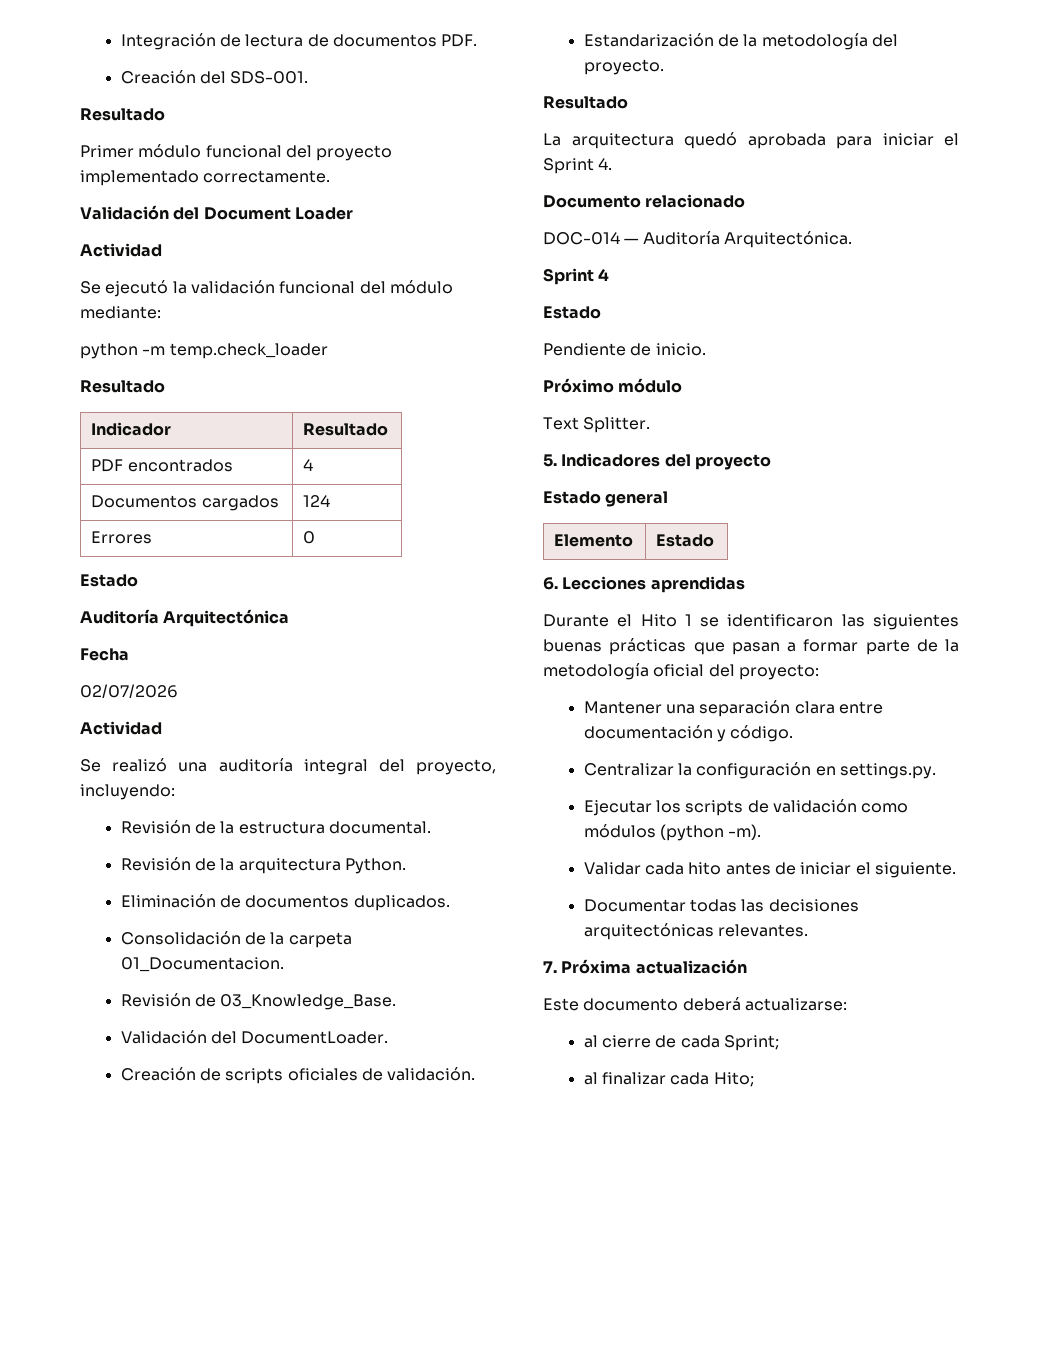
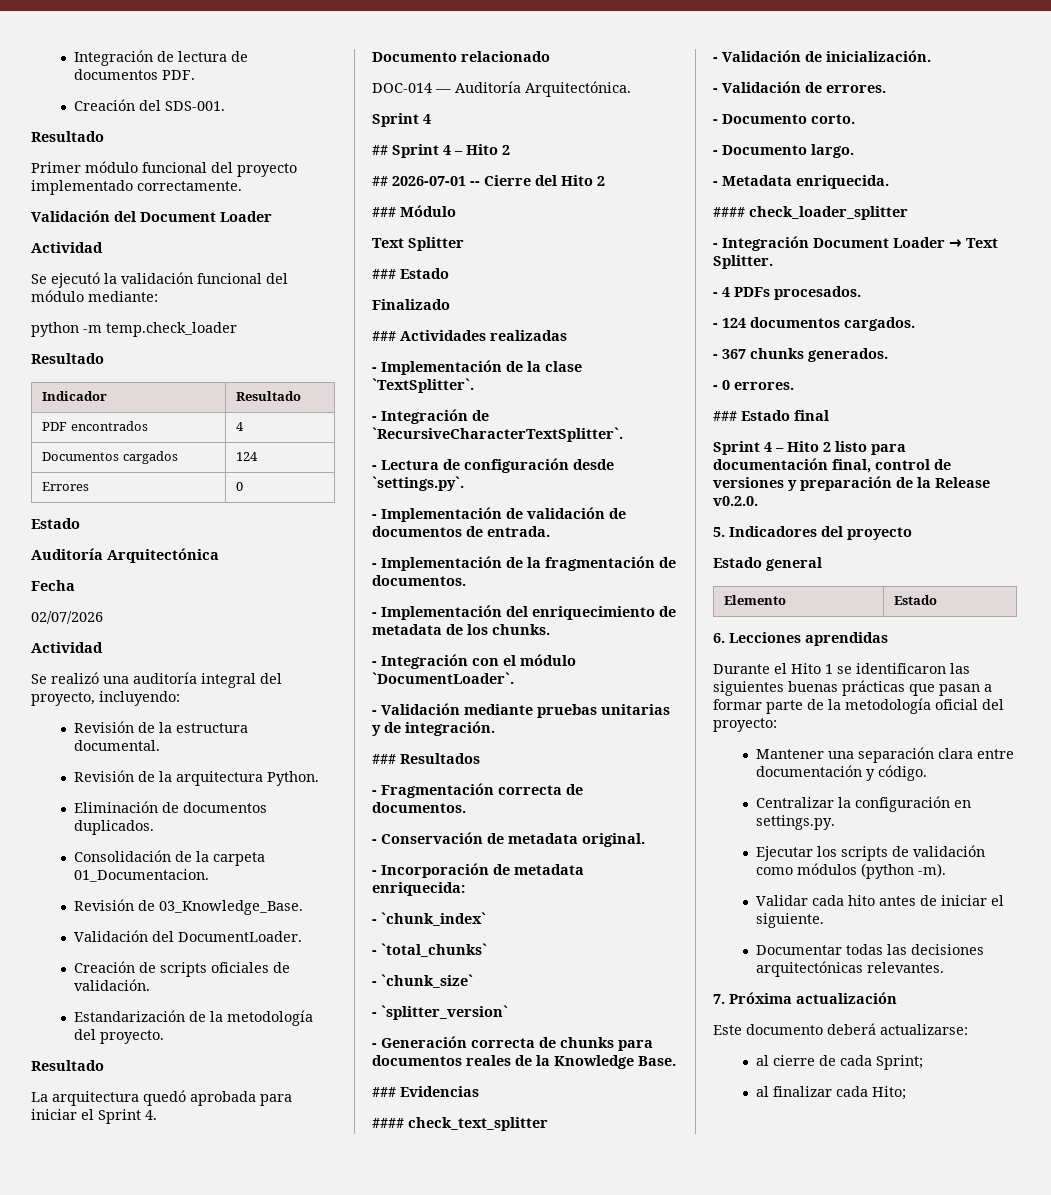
  DOC-014 — Auditoría Arquitectónica.
  Sprint 4
- Estado
- Pendiente de inicio.
- Próximo módulo
- Text Splitter.
+ ## Sprint 4 – Hito 2
+ ## 2026-07-01 -- Cierre del Hito 2
+ ### Módulo
+ Text Splitter
+ ### Estado
+ Finalizado
+ ### Actividades realizadas
+ - Implementación de la clase `TextSplitter`.
+ - Integración de `RecursiveCharacterTextSplitter`.
+ - Lectura de configuración desde `settings.py`.
+ - Implementación de validación de documentos de entrada.
+ - Implementación de la fragmentación de documentos.
+ - Implementación del enriquecimiento de metadata de los chunks.
+ - Integración con el módulo `DocumentLoader`.
+ - Validación mediante pruebas unitarias y de integración.
+ ### Resultados
+ - Fragmentación correcta de documentos.
+ - Conservación de metadata original.
+ - Incorporación de metadata enriquecida:
+ - `chunk_index`
+ - `total_chunks`
+ - `chunk_size`
+ - `splitter_version`
+ - Generación correcta de chunks para documentos reales de la Knowledge Base.
+ ### Evidencias
+ #### check_text_splitter
+ - Validación de inicialización.
+ - Validación de errores.
+ - Documento corto.
+ - Documento largo.
+ - Metadata enriquecida.
+ #### check_loader_splitter
+ - Integración Document Loader → Text Splitter.
+ - 4 PDFs procesados.
+ - 124 documentos cargados.
+ - 367 chunks generados.
+ - 0 errores.
+ ### Estado final
+ Sprint 4 – Hito 2 listo para documentación final, control de versiones y preparación de la Release v0.2.0.

